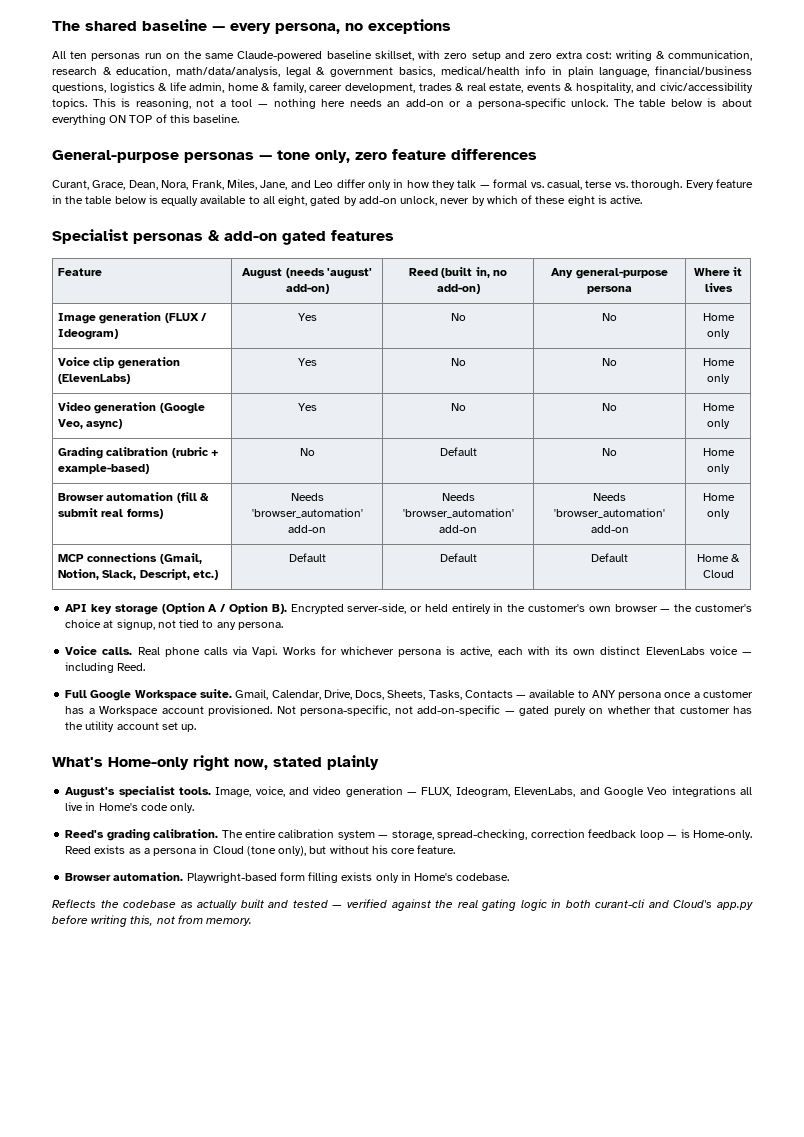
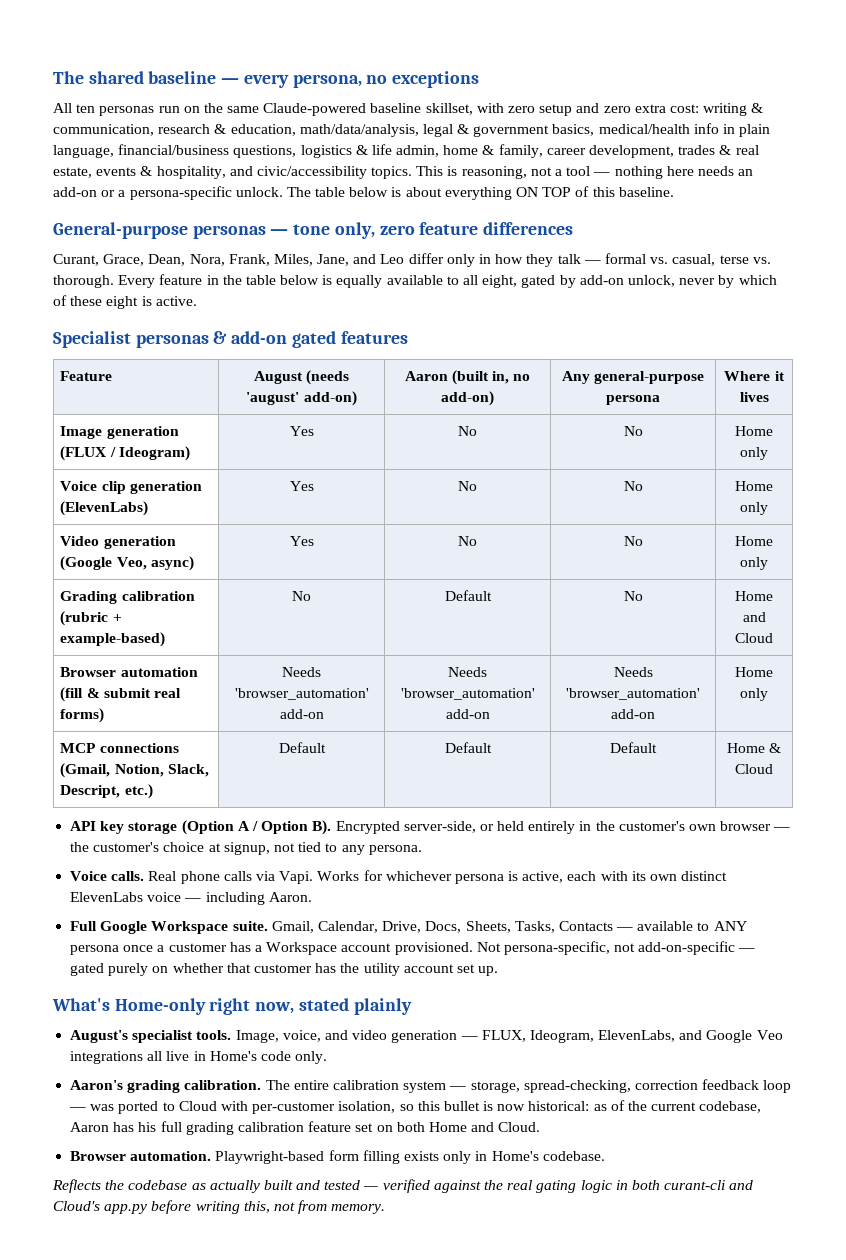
- Feature | August (needs 'august' add-on) | Reed (built in, no add-on) | Any general-purpose persona | Where it lives
+ Feature | August (needs 'august' add-on) | Aaron (built in, no add-on) | Any general-purpose persona | Where it lives
- Grading calibration (rubric + example-based) | No | Default | No | Home only
+ Grading calibration (rubric + example-based) | No | Default | No | Home and Cloud
- Works for whichever persona is active, each with its own distinct ElevenLabs voice — including Reed.
+ Works for whichever persona is active, each with its own distinct ElevenLabs voice — including Aaron.
- Reed's grading calibration.
+ Aaron's grading calibration.
- The entire calibration system — storage, spread-checking, correction feedback loop — is Home-only. Reed exists as a persona in Cloud (tone only), but without his core feature.
+ The entire calibration system — storage, spread-checking, correction feedback loop — was ported to Cloud with per-customer isolation, so this bullet is now historical: as of the current codebase, Aaron has his full grading calibration feature set on both Home and Cloud.

